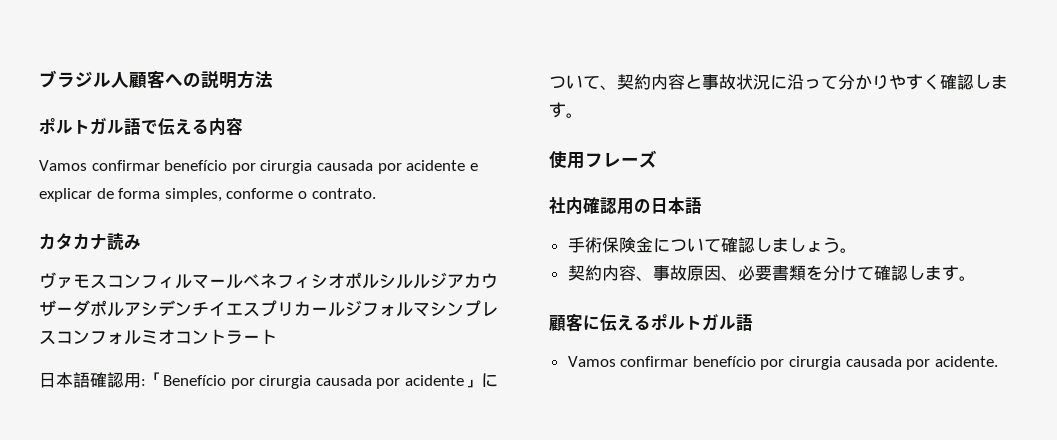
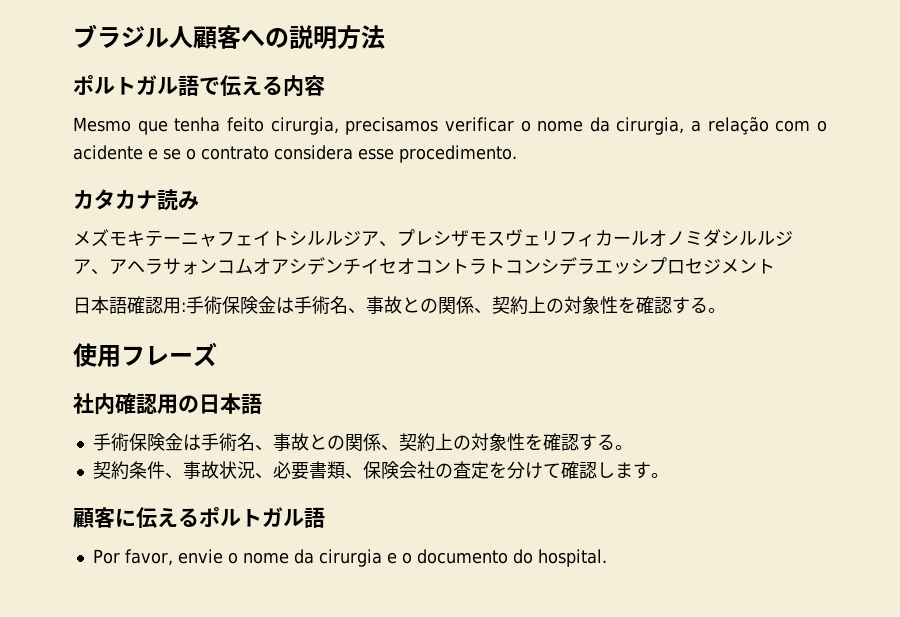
- Vamos confirmar benefício por cirurgia causada por acidente e explicar de forma simples, conforme o contrato.
+ Mesmo que tenha feito cirurgia, precisamos verificar o nome da cirurgia, a relação com o acidente e se o contrato considera esse procedimento.
  カタカナ読み
- ヴァモスコンフィルマールベネフィシオポルシルルジアカウザーダポルアシデンチイエスプリカールジフォルマシンプレスコンフォルミオコントラート
+ メズモキテーニャフェイトシルルジア、プレシザモスヴェリフィカールオノミダシルルジア、アヘラサォンコムオアシデンチイセオコントラトコンシデラエッシプロセジメント
- 日本語確認用:「Benefício por cirurgia causada por acidente」について、契約内容と事故状況に沿って分かりやすく確認します。
+ 日本語確認用:手術保険金は手術名、事故との関係、契約上の対象性を確認する。
  社内確認用の日本語
- 手術保険金について確認しましょう。
- 契約内容、事故原因、必要書類を分けて確認します。
+ 手術保険金は手術名、事故との関係、契約上の対象性を確認する。
+ 契約条件、事故状況、必要書類、保険会社の査定を分けて確認します。
- Vamos confirmar benefício por cirurgia causada por acidente.
+ Por favor, envie o nome da cirurgia e o documento do hospital.

